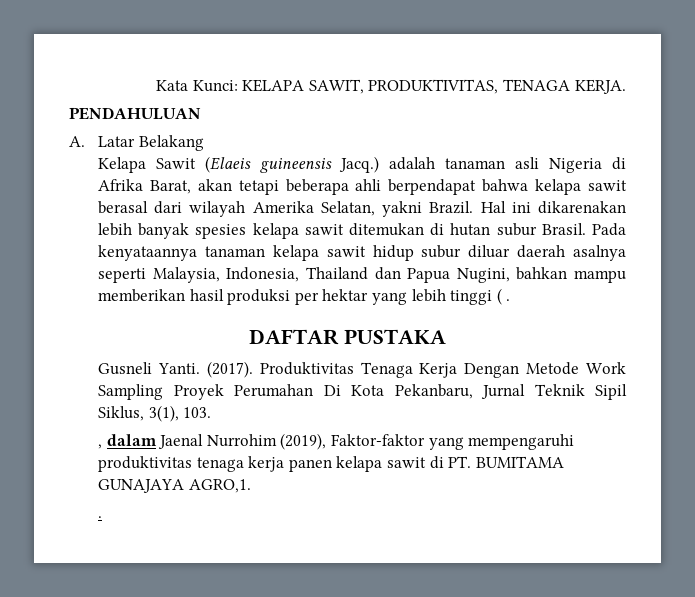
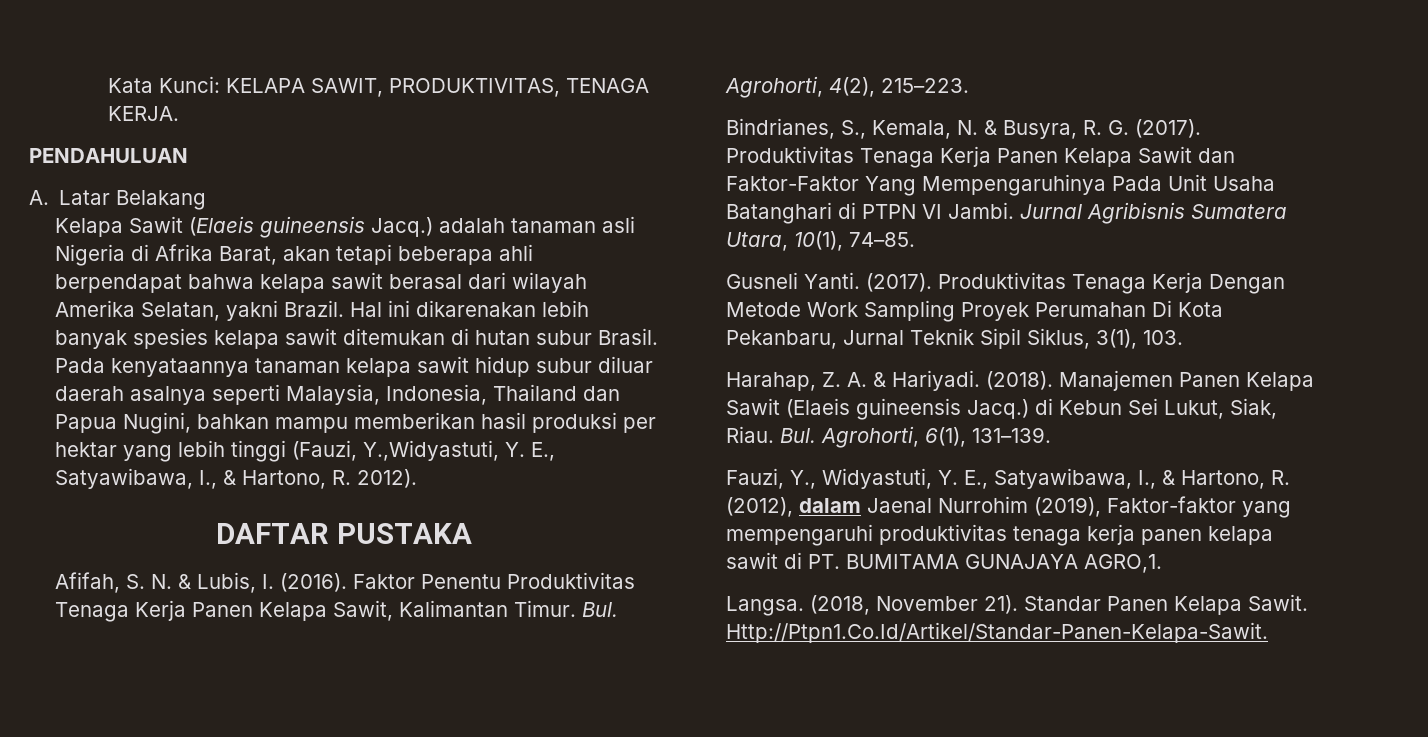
- Pada kenyataannya tanaman kelapa sawit hidup subur diluar daerah asalnya seperti Malaysia, Indonesia, Thailand dan Papua Nugini, bahkan mampu memberikan hasil produksi per hektar yang lebih tinggi ( .
+ Pada kenyataannya tanaman kelapa sawit hidup subur diluar daerah asalnya seperti Malaysia, Indonesia, Thailand dan Papua Nugini, bahkan mampu memberikan hasil produksi per hektar yang lebih tinggi (Fauzi, Y.,Widyastuti, Y. E., Satyawibawa, I., & Hartono, R. 2012).
  DAFTAR PUSTAKA
+ Afifah, S. N. & Lubis, I. (2016). Faktor Penentu Produktivitas Tenaga Kerja Panen Kelapa Sawit, Kalimantan Timur. Bul. Agrohorti, 4(2), 215–223.
+ Bindrianes, S., Kemala, N. & Busyra, R. G. (2017). Produktivitas Tenaga Kerja Panen Kelapa Sawit dan Faktor-Faktor Yang Mempengaruhinya Pada Unit Usaha Batanghari di PTPN VI Jambi. Jurnal Agribisnis Sumatera Utara, 10(1), 74–85.
- , dalam Jaenal Nurrohim (2019), Faktor-faktor yang mempengaruhi produktivitas tenaga kerja panen kelapa sawit di PT. BUMITAMA GUNAJAYA AGRO,1.
- .
+ Harahap, Z. A. & Hariyadi. (2018). Manajemen Panen Kelapa Sawit (Elaeis guineensis Jacq.) di Kebun Sei Lukut, Siak, Riau. Bul. Agrohorti, 6(1), 131–139.
+ Fauzi, Y., Widyastuti, Y. E., Satyawibawa, I., & Hartono, R. (2012), dalam Jaenal Nurrohim (2019), Faktor-faktor yang mempengaruhi produktivitas tenaga kerja panen kelapa sawit di PT. BUMITAMA GUNAJAYA AGRO,1.
+ Langsa. (2018, November 21). Standar Panen Kelapa Sawit. Http://Ptpn1.Co.Id/Artikel/Standar-Panen-Kelapa-Sawit.

